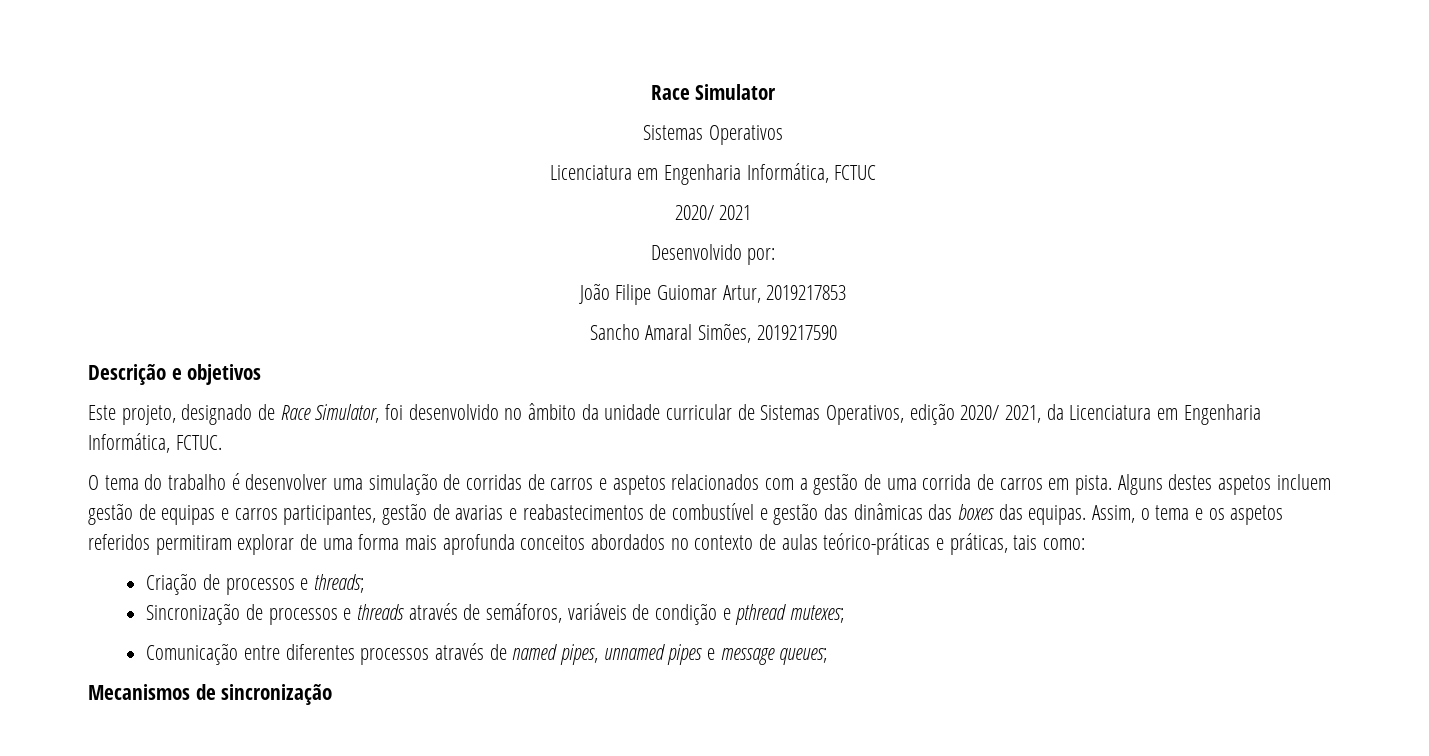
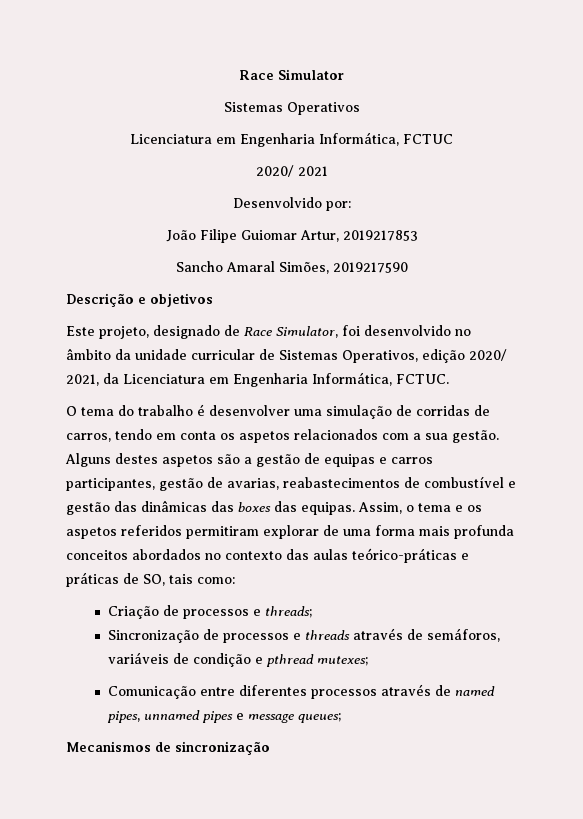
- O tema do trabalho é desenvolver uma simulação de corridas de carros e aspetos relacionados com a gestão de uma corrida de carros em pista.
+ O tema do trabalho é desenvolver uma simulação de corridas de carros, tendo em conta os aspetos relacionados com a sua gestão.
- Alguns destes aspetos incluem gestão de equipas e carros participantes, gestão de avarias e reabastecimentos de combustível e gestão das dinâmicas das boxes das equipas.
+ Alguns destes aspetos são a gestão de equipas e carros participantes, gestão de avarias, reabastecimentos de combustível e gestão das dinâmicas das boxes das equipas.
- Assim, o tema e os aspetos referidos permitiram explorar de uma forma mais aprofunda conceitos abordados no contexto de aulas teórico-práticas e práticas, tais como:
+ Assim, o tema e os aspetos referidos permitiram explorar de uma forma mais profunda conceitos abordados no contexto das aulas teórico-práticas e práticas de SO, tais como:

